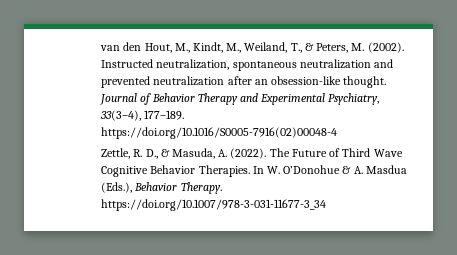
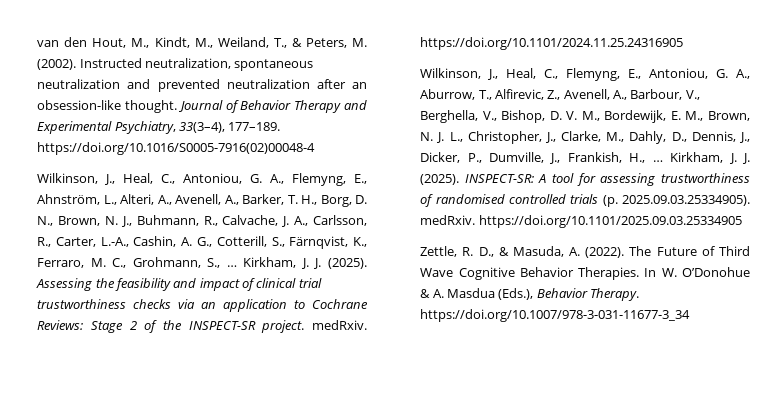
+ Wilkinson, J., Heal, C., Antoniou, G. A., Flemyng, E., Ahnström, L., Alteri, A., Avenell, A., Barker, T. H., Borg, D. N., Brown, N. J., Buhmann, R., Calvache, J. A., Carlsson, R., Carter, L.-A., Cashin, A. G., Cotterill, S., Färnqvist, K., Ferraro, M. C., Grohmann, S., … Kirkham, J. J. (2025). Assessing the feasibility and impact of clinical trial trustworthiness checks via an application to Cochrane Reviews: Stage 2 of the INSPECT-SR project. medRxiv. https://doi.org/10.1101/2024.11.25.24316905
+ Wilkinson, J., Heal, C., Flemyng, E., Antoniou, G. A., Aburrow, T., Alfirevic, Z., Avenell, A., Barbour, V., Berghella, V., Bishop, D. V. M., Bordewijk, E. M., Brown, N. J. L., Christopher, J., Clarke, M., Dahly, D., Dennis, J., Dicker, P., Dumville, J., Frankish, H., … Kirkham, J. J. (2025). INSPECT-SR: A tool for assessing trustworthiness of randomised controlled trials (p. 2025.09.03.25334905). medRxiv. https://doi.org/10.1101/2025.09.03.25334905

